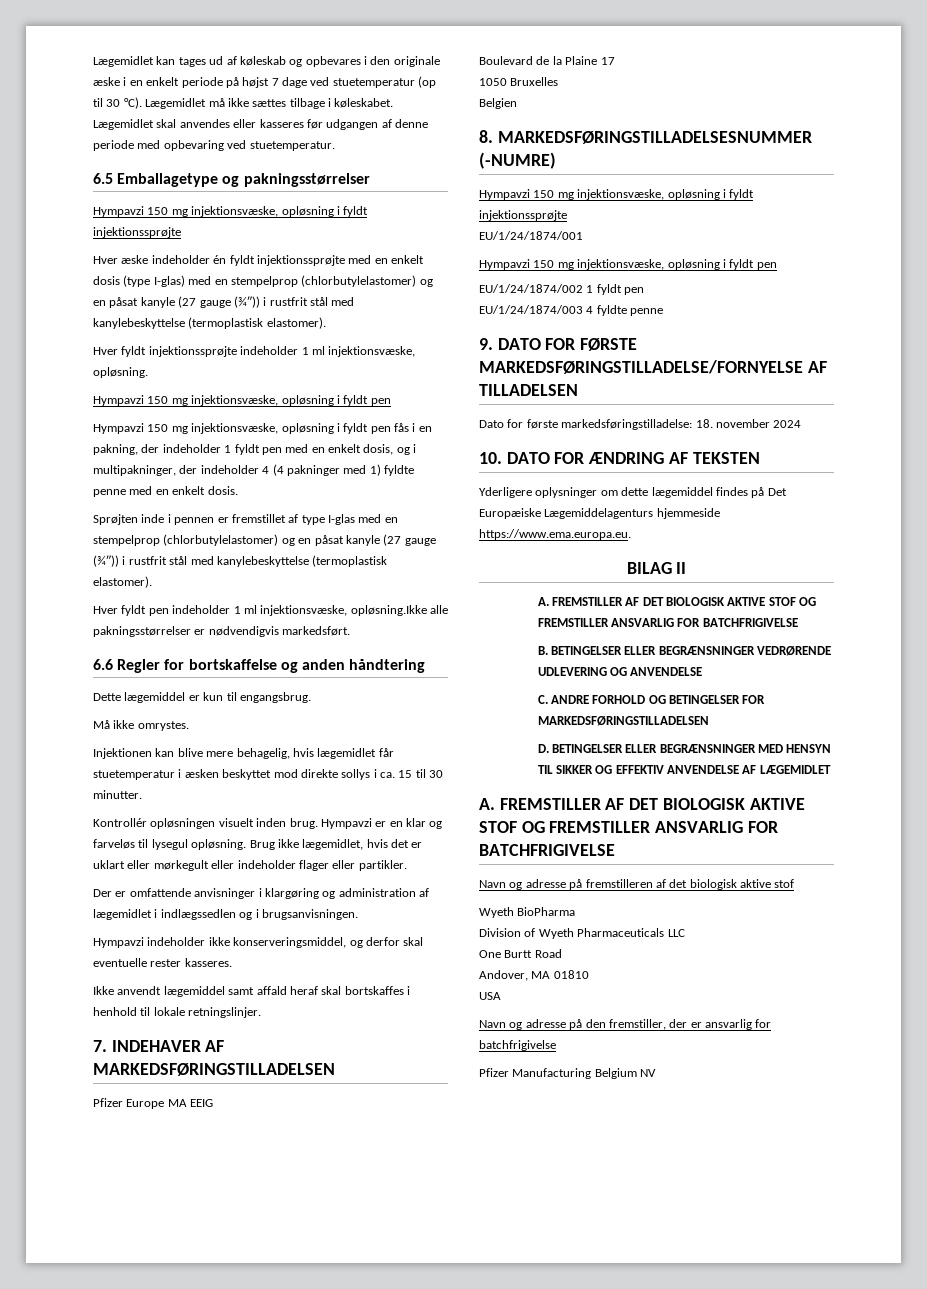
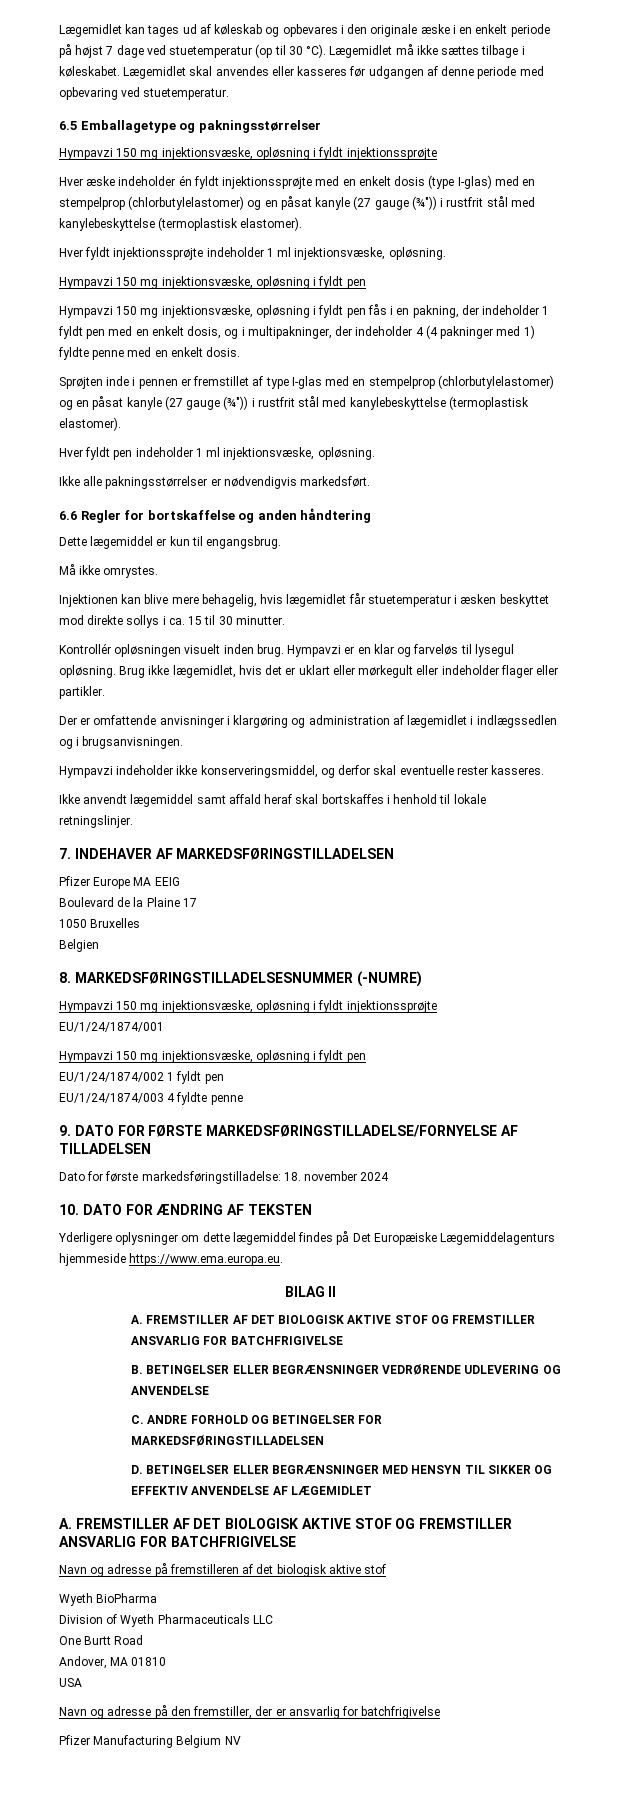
- Hver fyldt pen indeholder 1 ml injektionsvæske, opløsning.Ikke alle pakningsstørrelser er nødvendigvis markedsført.
+ Hver fyldt pen indeholder 1 ml injektionsvæske, opløsning.
+ Ikke alle pakningsstørrelser er nødvendigvis markedsført.

